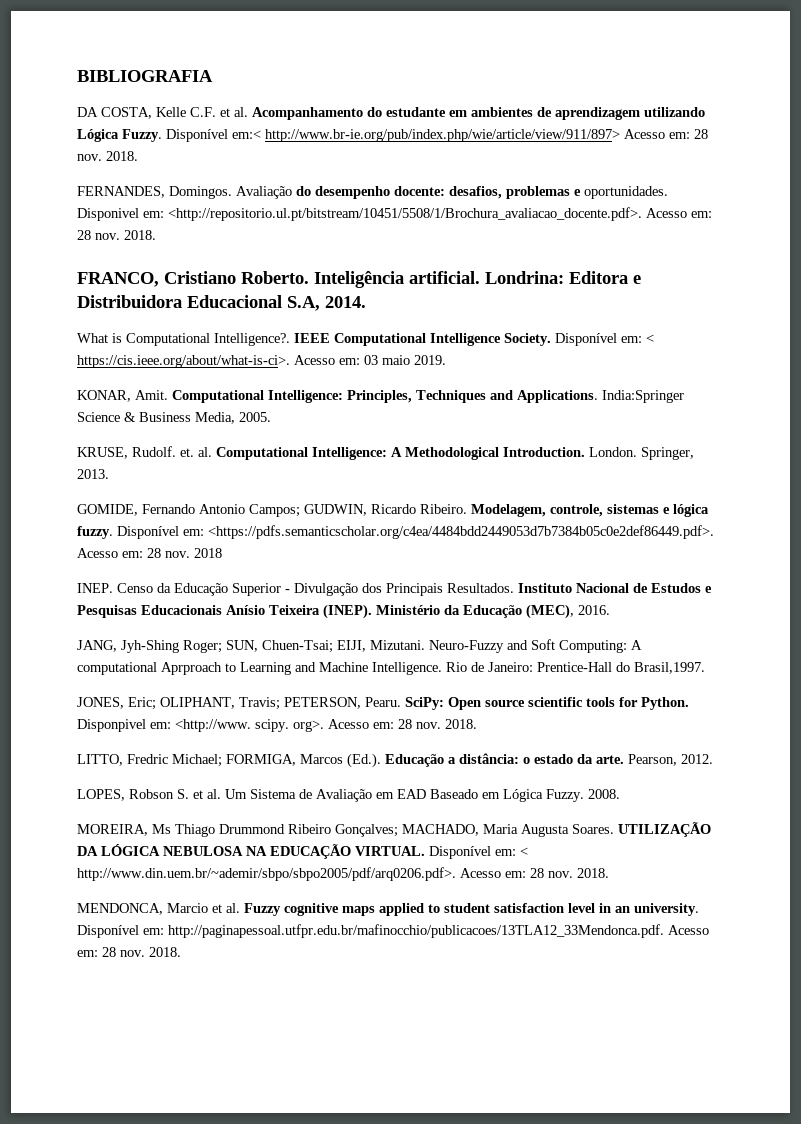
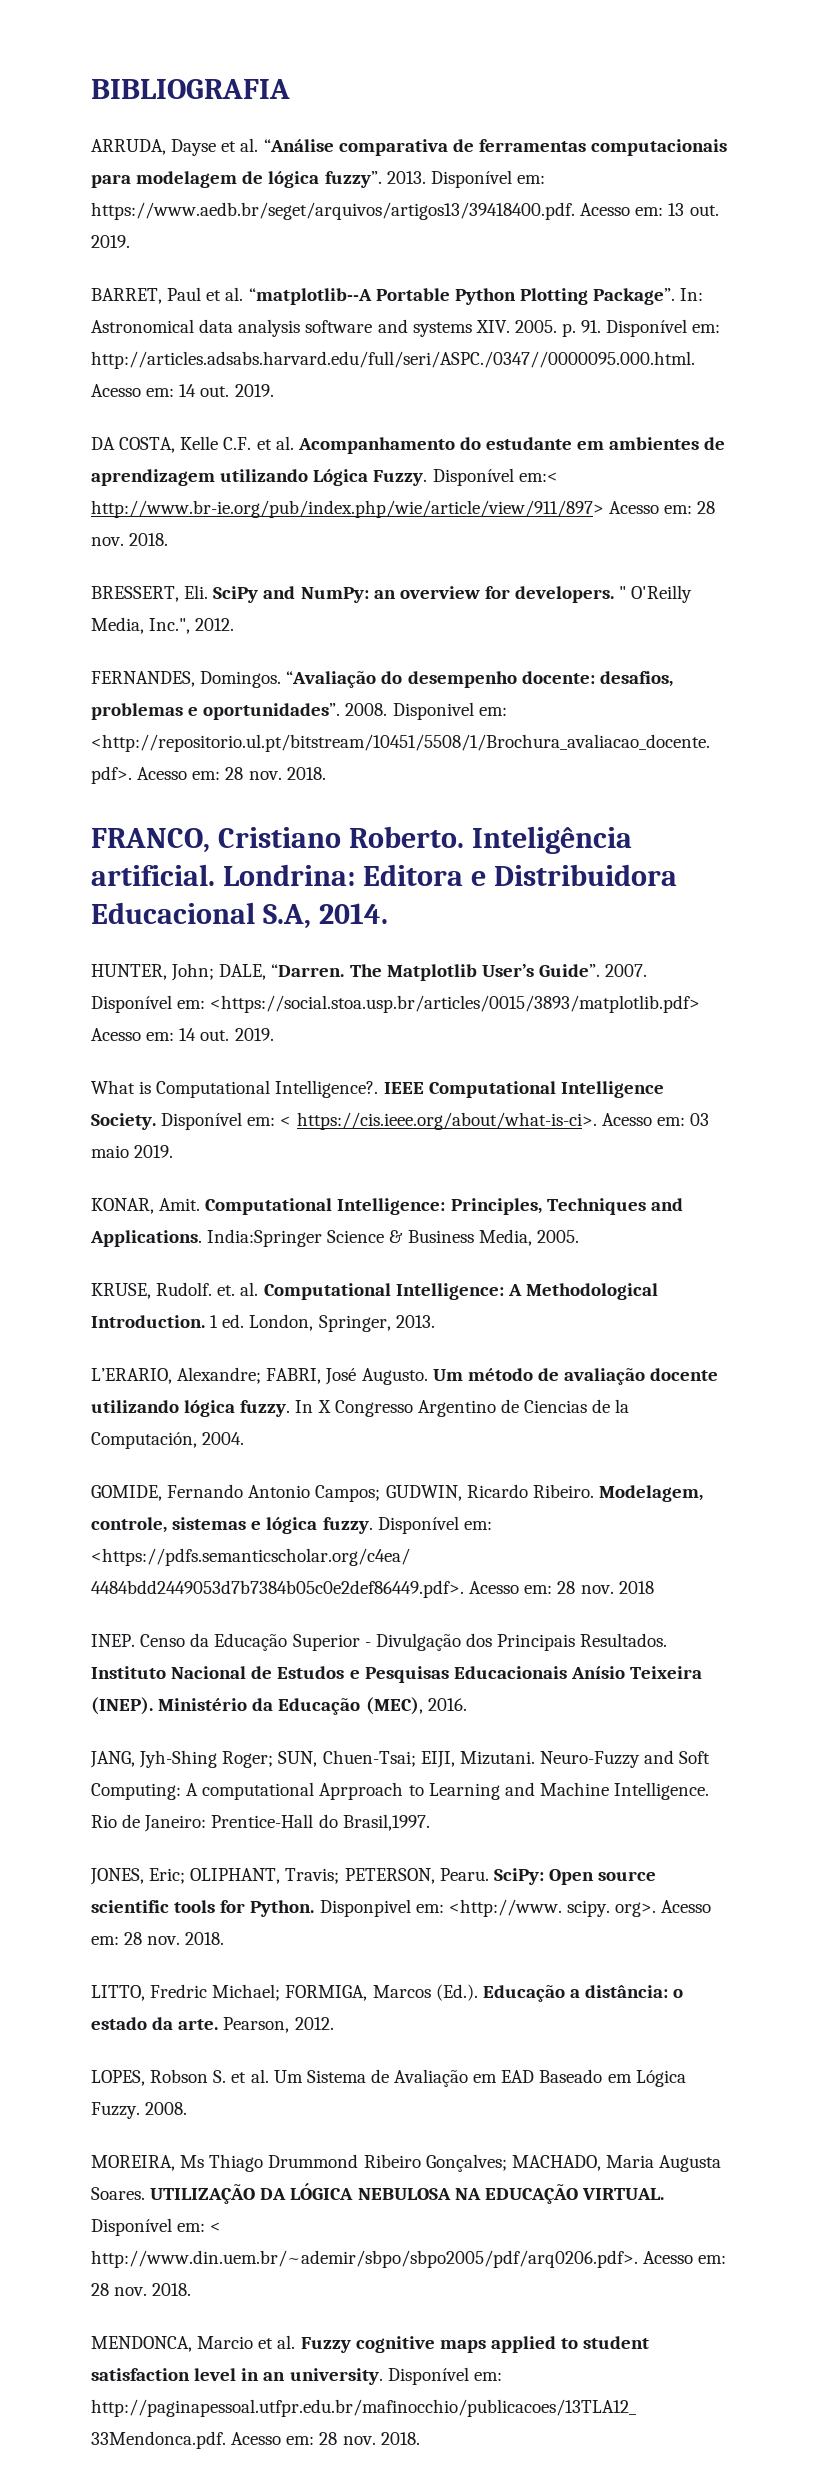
+ ARRUDA, Dayse et al. “Análise comparativa de ferramentas computacionais para modelagem de lógica fuzzy”. 2013. Disponível em: https://www.aedb.br/seget/arquivos/artigos13/39418400.pdf. Acesso em: 13 out. 2019.
+ BARRET, Paul et al. “matplotlib--A Portable Python Plotting Package”. In: Astronomical data analysis software and systems XIV. 2005. p. 91. Disponível em: http://articles.adsabs.harvard.edu/full/seri/ASPC./0347//0000095.000.html. Acesso em: 14 out. 2019.
+ BRESSERT, Eli. SciPy and NumPy: an overview for developers. " O'Reilly Media, Inc.", 2012.
- Avaliação do desempenho docente: desafios, problemas e oportunidades.
+ “Avaliação do desempenho docente: desafios, problemas e oportunidades”. 2008.
+ HUNTER, John; DALE, “Darren. The Matplotlib User’s Guide”. 2007. Disponível em: <https://social.stoa.usp.br/articles/0015/3893/matplotlib.pdf> Acesso em: 14 out. 2019.
- London. Springer, 2013.
+ 1 ed. London, Springer, 2013.
+ L’ERARIO, Alexandre; FABRI, José Augusto. Um método de avaliação docente utilizando lógica fuzzy. In X Congresso Argentino de Ciencias de la Computación, 2004.

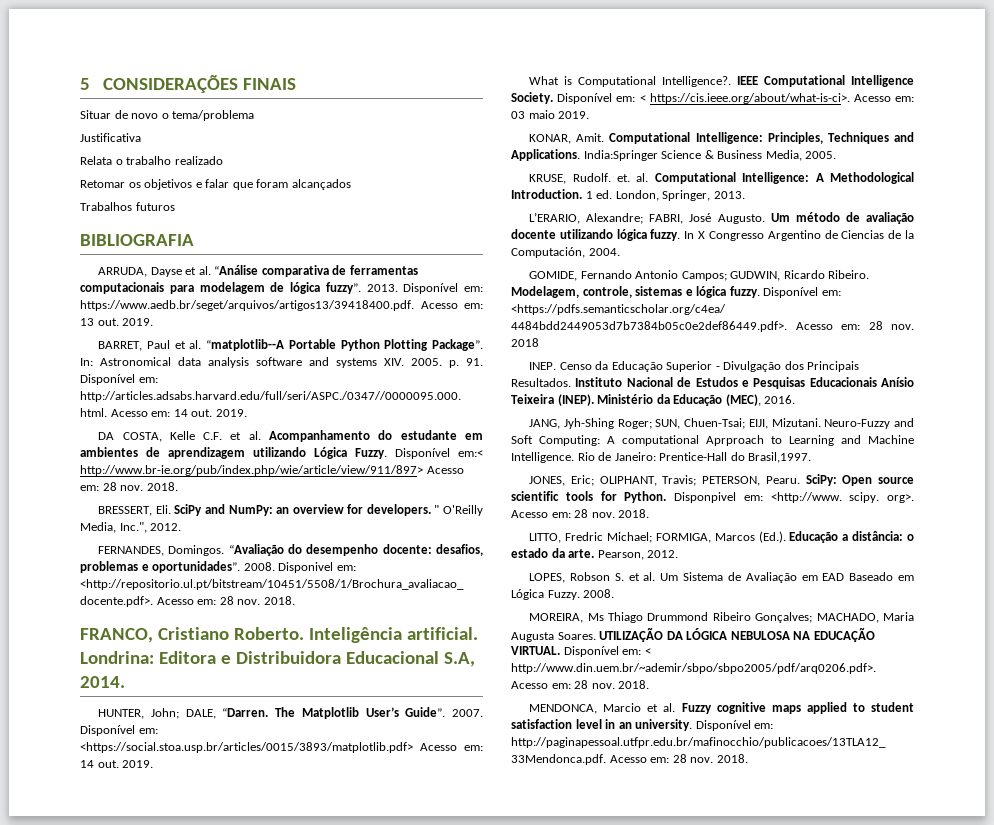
+ 5 CONSIDERAÇÕES FINAIS
+ Situar de novo o tema/problema
+ Justificativa
+ Relata o trabalho realizado
+ Retomar os objetivos e falar que foram alcançados
+ Trabalhos futuros

